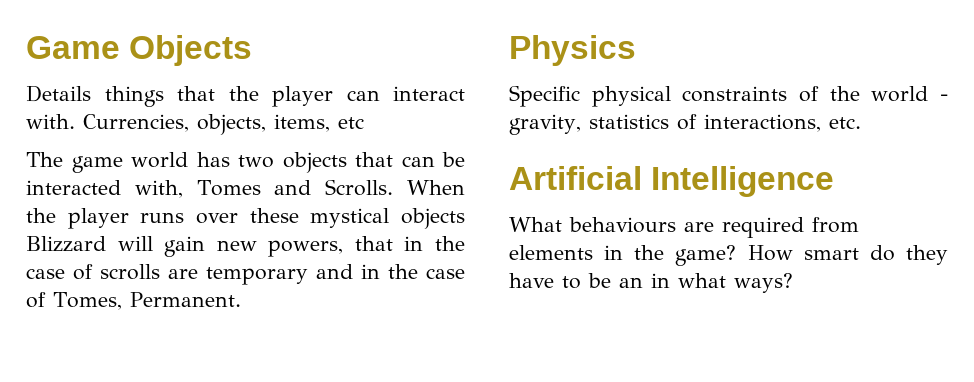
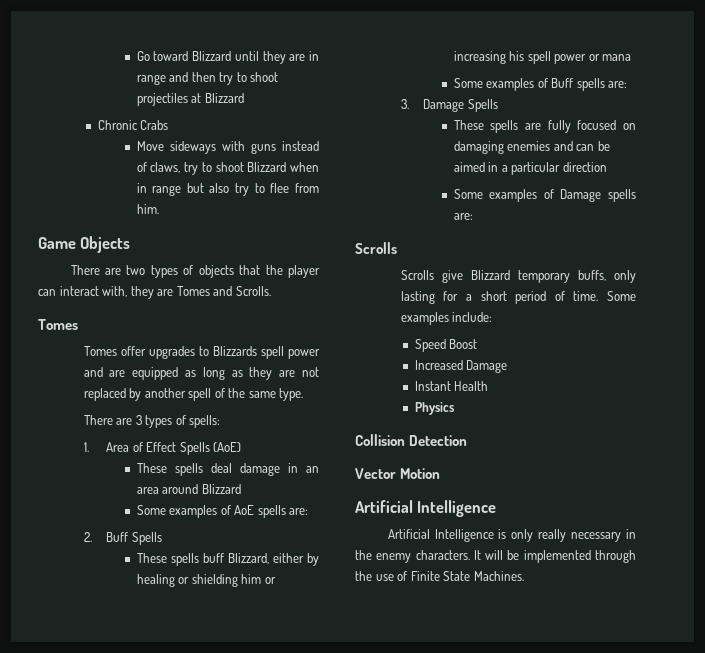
+ Go toward Blizzard until they are in range and then try to shoot projectiles at Blizzard
+ Chronic Crabs
+ Move sideways with guns instead of claws, try to shoot Blizzard when in range but also try to flee from him.
  Game Objects
- Details things that the player can interact with. Currencies, objects, items, etc
- The game world has two objects that can be interacted with, Tomes and Scrolls. When the player runs over these mystical objects Blizzard will gain new powers, that in the case of scrolls are temporary and in the case of Tomes, Permanent.
+ There are two types of objects that the player can interact with, they are Tomes and Scrolls.
+ Tomes
+ Tomes offer upgrades to Blizzards spell power and are equipped as long as they are not replaced by another spell of the same type.
+ There are 3 types of spells:
+ 1. Area of Effect Spells (AoE)
+ These spells deal damage in an area around Blizzard
+ Some examples of AoE spells are:
+ 2. Buff Spells
+ These spells buff Blizzard, either by healing or shielding him or increasing his spell power or mana
+ Some examples of Buff spells are:
+ 3. Damage Spells
+ These spells are fully focused on damaging enemies and can be aimed in a particular direction
+ Some examples of Damage spells are:
+ Scrolls
+ Scrolls give Blizzard temporary buffs, only lasting for a short period of time. Some examples include:
+ Speed Boost
+ Increased Damage
+ Instant Health
  Physics
- Specific physical constraints of the world - gravity, statistics of interactions, etc.
+ Collision Detection
+ Vector Motion
  Artificial Intelligence
- What behaviours are required from elements in the game? How smart do they have to be an in what ways?
+ Artificial Intelligence is only really necessary in the enemy characters. It will be implemented through the use of Finite State Machines.

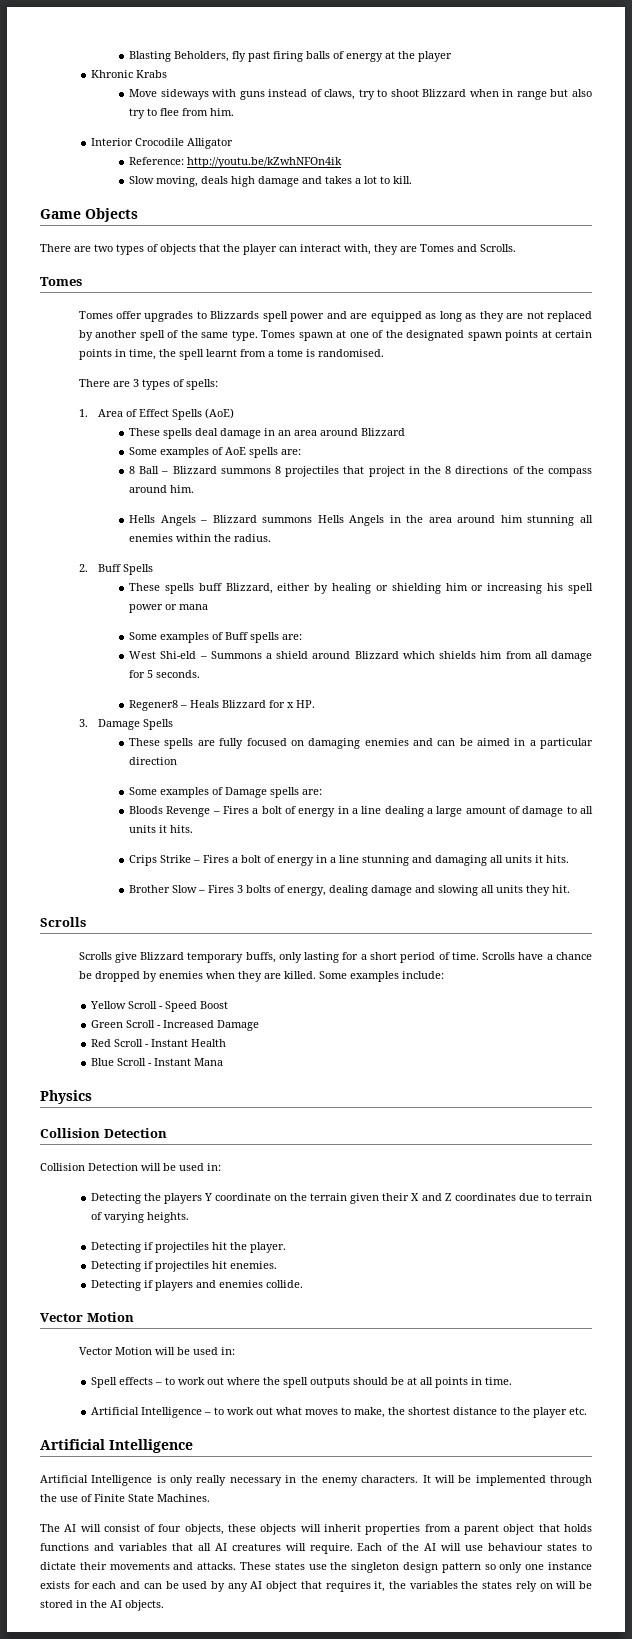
- Go toward Blizzard until they are in range and then try to shoot projectiles at Blizzard
- Chronic Crabs
+ Blasting Beholders, fly past firing balls of energy at the player
+ Khronic Krabs
+ Interior Crocodile Alligator
+ Reference: http://youtu.be/kZwhNFOn4ik
+ Slow moving, deals high damage and takes a lot to kill.
+ Tomes spawn at one of the designated spawn points at certain points in time, the spell learnt from a tome is randomised.
+ 8 Ball – Blizzard summons 8 projectiles that project in the 8 directions of the compass around him.
+ Hells Angels – Blizzard summons Hells Angels in the area around him stunning all enemies within the radius.
+ West Shi-eld – Summons a shield around Blizzard which shields him from all damage for 5 seconds.
+ Regener8 – Heals Blizzard for x HP.
+ Bloods Revenge – Fires a bolt of energy in a line dealing a large amount of damage to all units it hits.
+ Crips Strike – Fires a bolt of energy in a line stunning and damaging all units it hits.
+ Brother Slow – Fires 3 bolts of energy, dealing damage and slowing all units they hit.
+ Scrolls have a chance be dropped by enemies when they are killed.
- Speed Boost
+ Yellow Scroll - Speed Boost
- Increased Damage
+ Green Scroll - Increased Damage
- Instant Health
+ Red Scroll - Instant Health
+ Blue Scroll - Instant Mana
  Physics
  Collision Detection
+ Collision Detection will be used in:
+ Detecting the players Y coordinate on the terrain given their X and Z coordinates due to terrain of varying heights.
+ Detecting if projectiles hit the player.
+ Detecting if projectiles hit enemies.
+ Detecting if players and enemies collide.
  Vector Motion
+ Vector Motion will be used in:
+ Spell effects – to work out where the spell outputs should be at all points in time.
+ Artificial Intelligence – to work out what moves to make, the shortest distance to the player etc.
+ The AI will consist of four objects, these objects will inherit properties from a parent object that holds functions and variables that all AI creatures will require. Each of the AI will use behaviour states to dictate their movements and attacks. These states use the singleton design pattern so only one instance exists for each and can be used by any AI object that requires it, the variables the states rely on will be stored in the AI objects.

